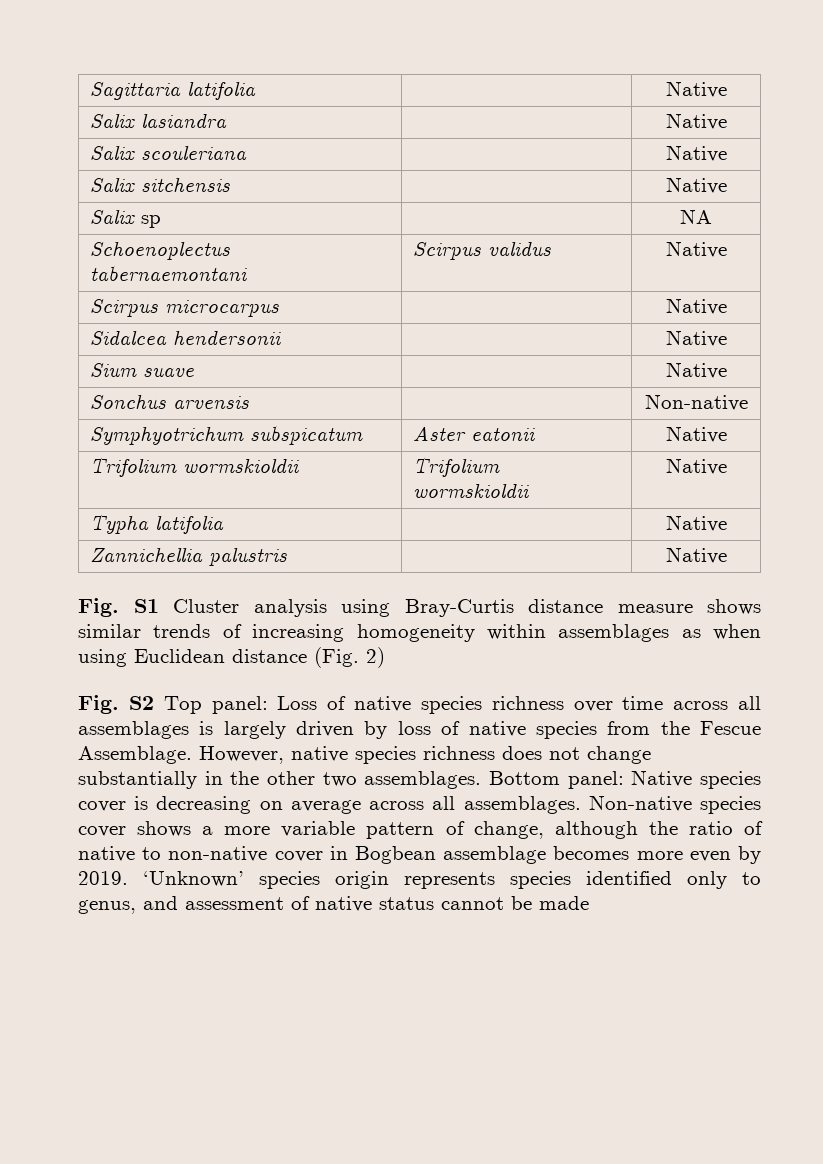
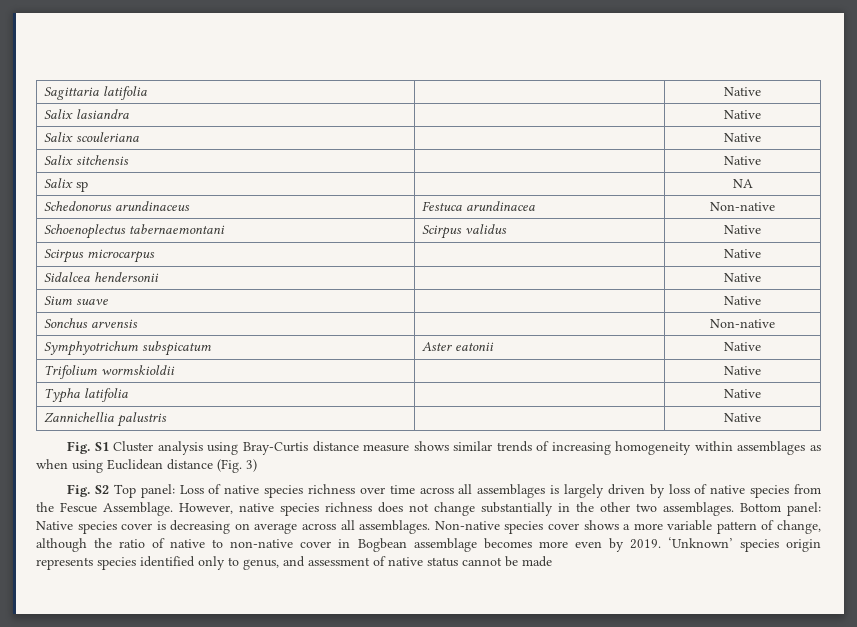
+ Schedonorus arundinaceus | Festuca arundinacea | Non-native
- Trifolium wormskioldii | Trifolium wormskioldii | Native
+ Trifolium wormskioldii | | Native
- Fig. S1 Cluster analysis using Bray-Curtis distance measure shows similar trends of increasing homogeneity within assemblages as when using Euclidean distance (Fig. 2)
+ Fig. S1 Cluster analysis using Bray-Curtis distance measure shows similar trends of increasing homogeneity within assemblages as when using Euclidean distance (Fig. 3)

